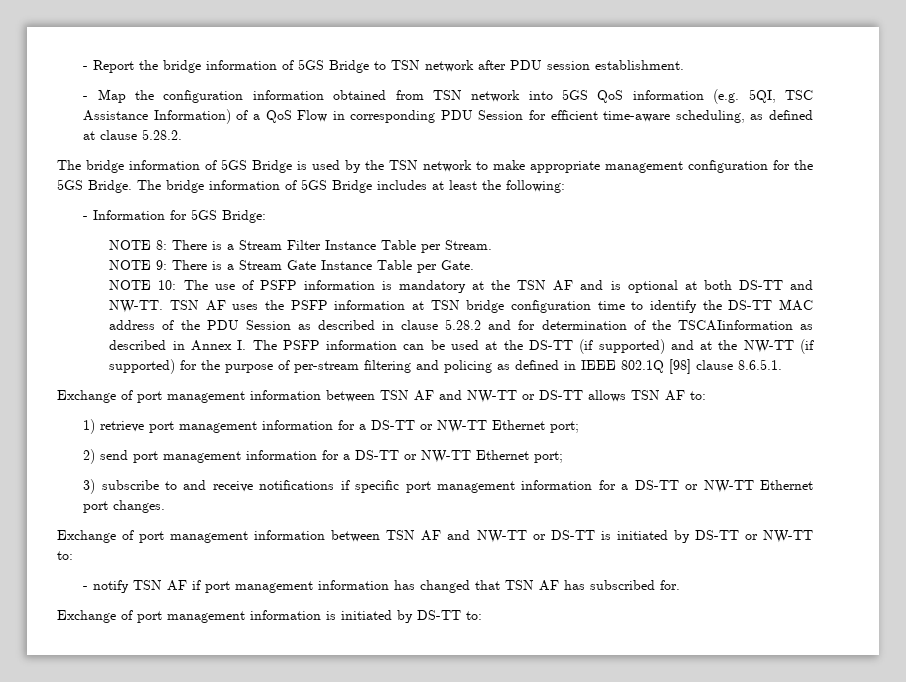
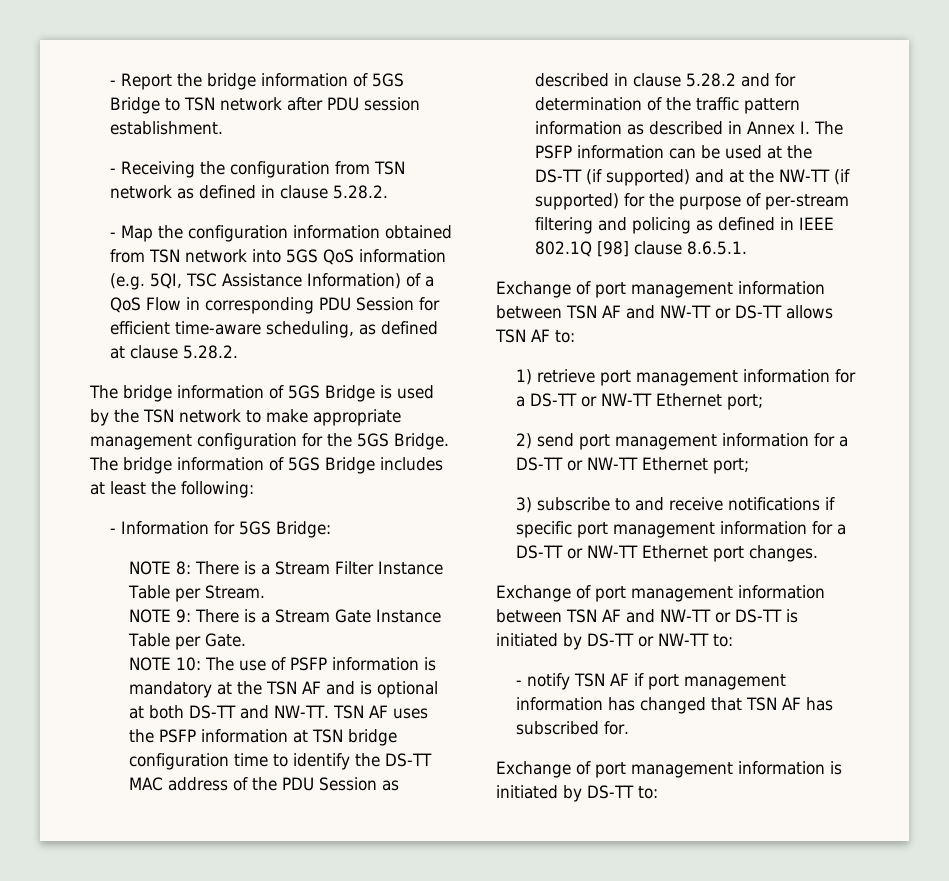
+ - Receiving the configuration from TSN network as defined in clause 5.28.2.
- TSN AF uses the PSFP information at TSN bridge configuration time to identify the DS-TT MAC address of the PDU Session as described in clause 5.28.2 and for determination of the TSCAIinformation as described in Annex I. The PSFP information can be used at the DS-TT (if supported) and at the NW-TT (if supported) for the purpose of per-stream filtering and policing as defined in IEEE 802.1Q [98] clause 8.6.5.1.
+ TSN AF uses the PSFP information at TSN bridge configuration time to identify the DS-TT MAC address of the PDU Session as described in clause 5.28.2 and for determination of the traffic pattern information as described in Annex I. The PSFP information can be used at the DS-TT (if supported) and at the NW-TT (if supported) for the purpose of per-stream filtering and policing as defined in IEEE 802.1Q [98] clause 8.6.5.1.

